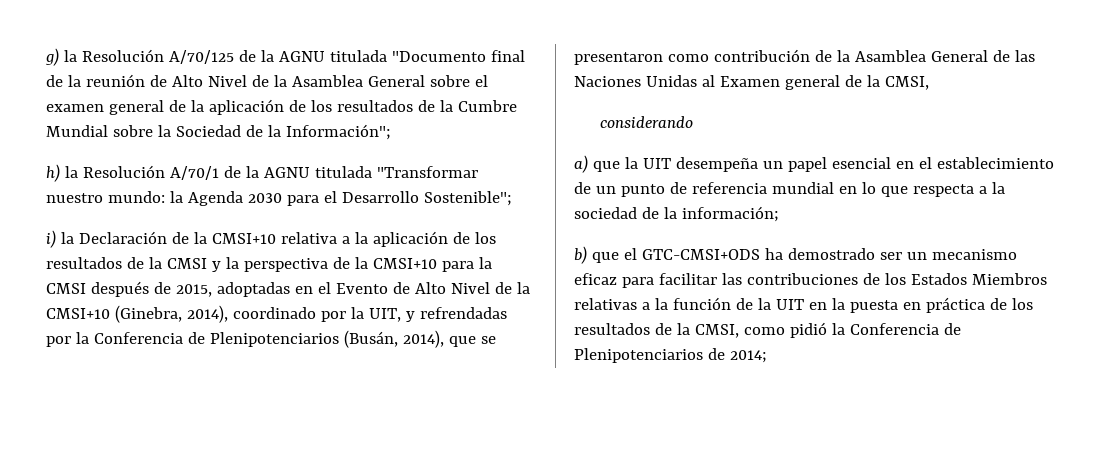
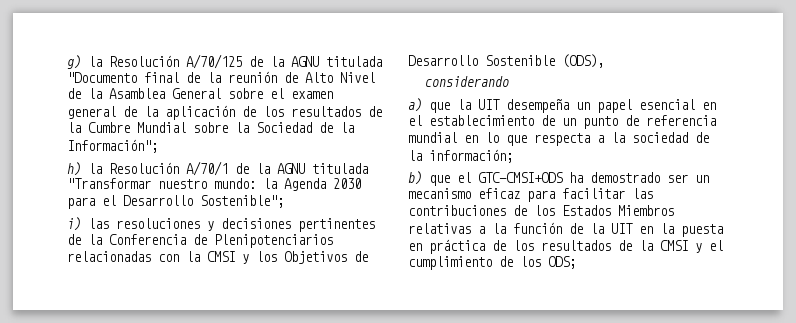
- i) la Declaración de la CMSI+10 relativa a la aplicación de los resultados de la CMSI y la perspectiva de la CMSI+10 para la CMSI después de 2015, adoptadas en el Evento de Alto Nivel de la CMSI+10 (Ginebra, 2014), coordinado por la UIT, y refrendadas por la Conferencia de Plenipotenciarios (Busán, 2014), que se presentaron como contribución de la Asamblea General de las Naciones Unidas al Examen general de la CMSI,
+ i) las resoluciones y decisiones pertinentes de la Conferencia de Plenipotenciarios relacionadas con la CMSI y los Objetivos de Desarrollo Sostenible (ODS),
- b) que el GTC-CMSI+ODS ha demostrado ser un mecanismo eficaz para facilitar las contribuciones de los Estados Miembros relativas a la función de la UIT en la puesta en práctica de los resultados de la CMSI, como pidió la Conferencia de Plenipotenciarios de 2014;
+ b) que el GTC-CMSI+ODS ha demostrado ser un mecanismo eficaz para facilitar las contribuciones de los Estados Miembros relativas a la función de la UIT en la puesta en práctica de los resultados de la CMSI y el cumplimiento de los ODS;

